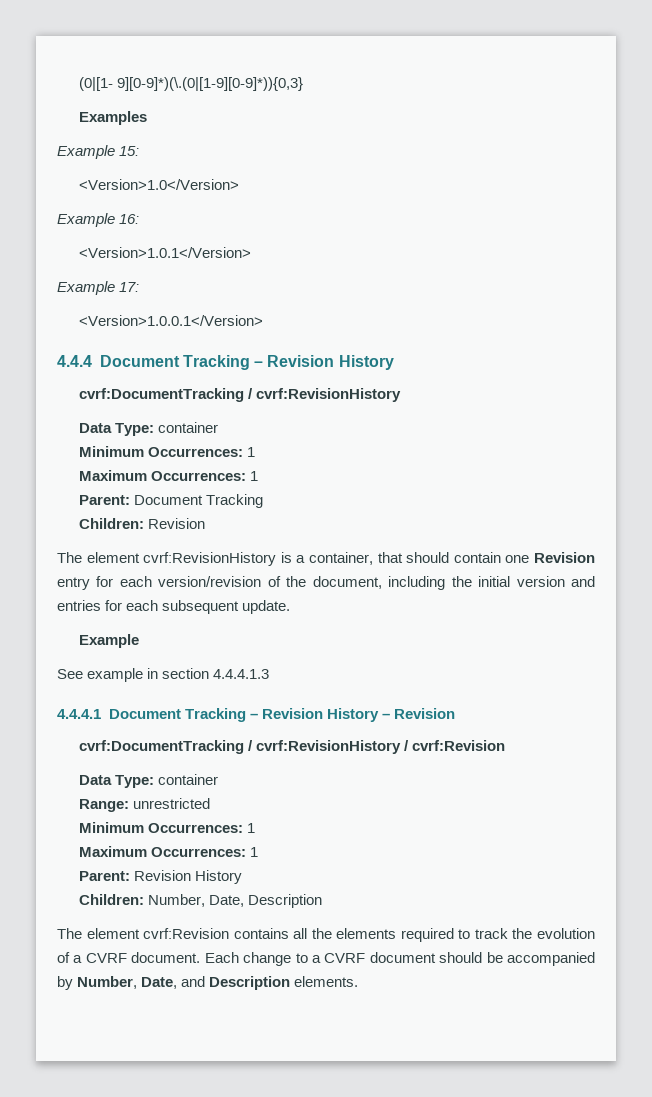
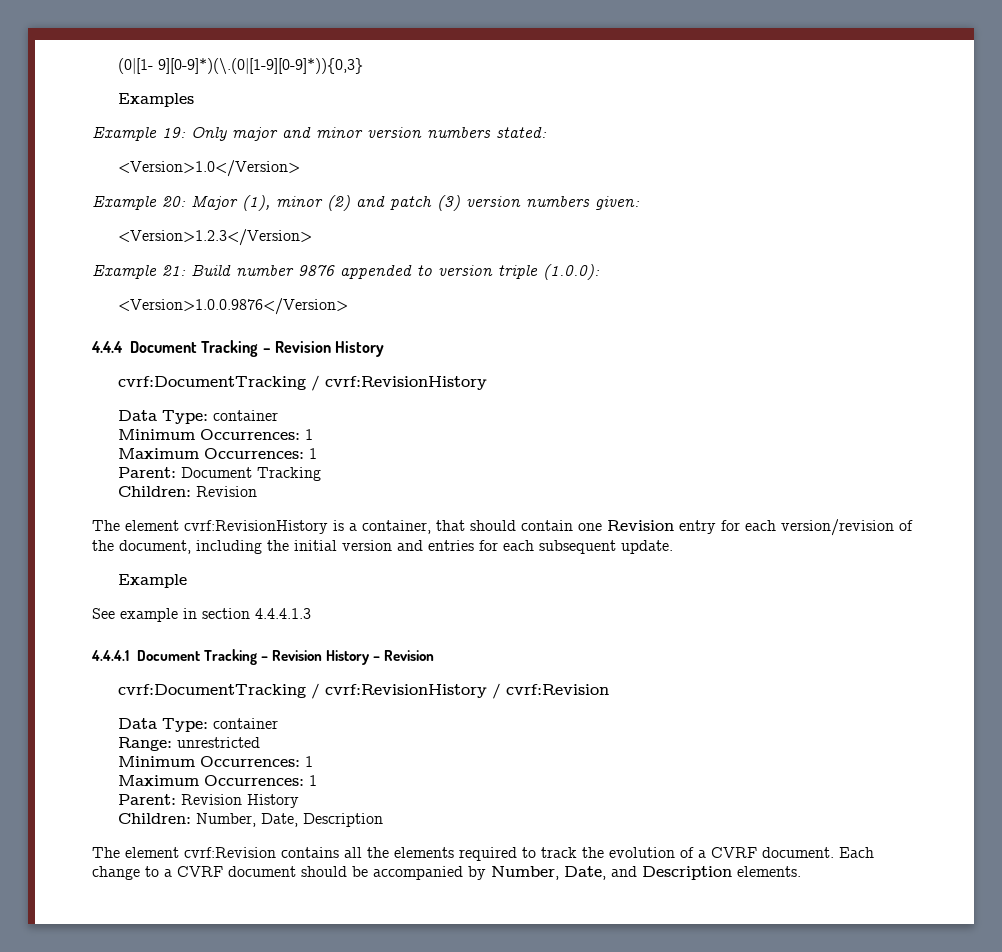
- Example 15:
+ Example 19: Only major and minor version numbers stated:
  <Version>1.0</Version>
- Example 16:
- <Version>1.0.1</Version>
- Example 17:
- <Version>1.0.0.1</Version>
+ Example 20: Major (1), minor (2) and patch (3) version numbers given:
+ <Version>1.2.3</Version>
+ Example 21: Build number 9876 appended to version triple (1.0.0):
+ <Version>1.0.0.9876</Version>

